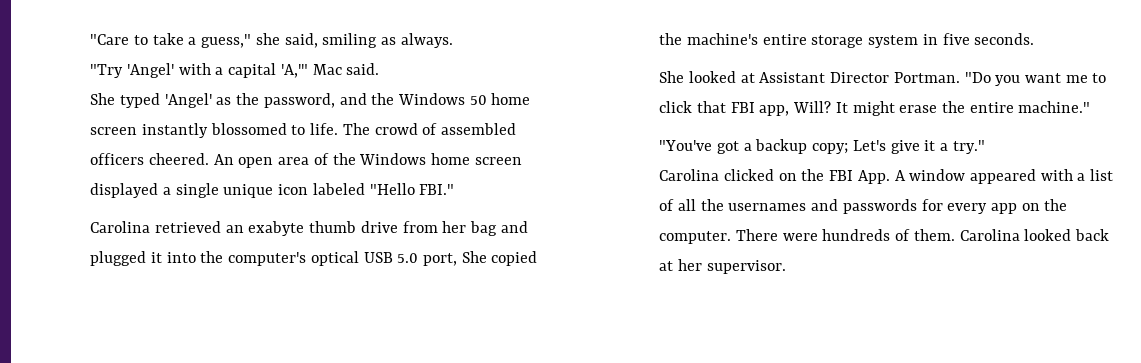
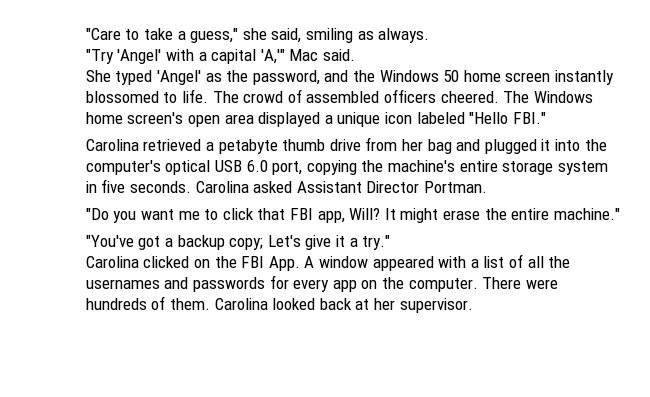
- An open area of the Windows home screen displayed a single unique icon labeled "Hello FBI."
+ The Windows home screen's open area displayed a unique icon labeled "Hello FBI."
- Carolina retrieved an exabyte thumb drive from her bag and plugged it into the computer's optical USB 5.0 port, She copied the machine's entire storage system in five seconds.
- She looked at Assistant Director Portman. "Do you want me to click that FBI app, Will?
+ Carolina retrieved a petabyte thumb drive from her bag and plugged it into the computer's optical USB 6.0 port, copying the machine's entire storage system in five seconds. Carolina asked Assistant Director Portman.
+ "Do you want me to click that FBI app, Will?

